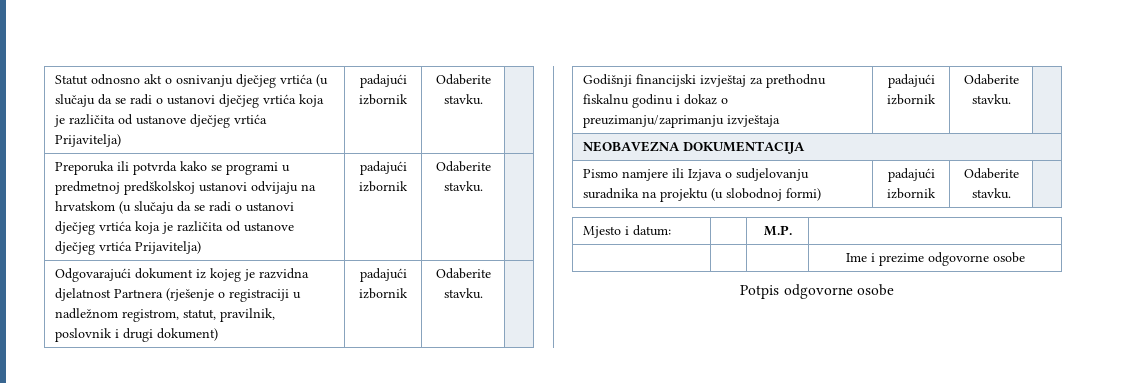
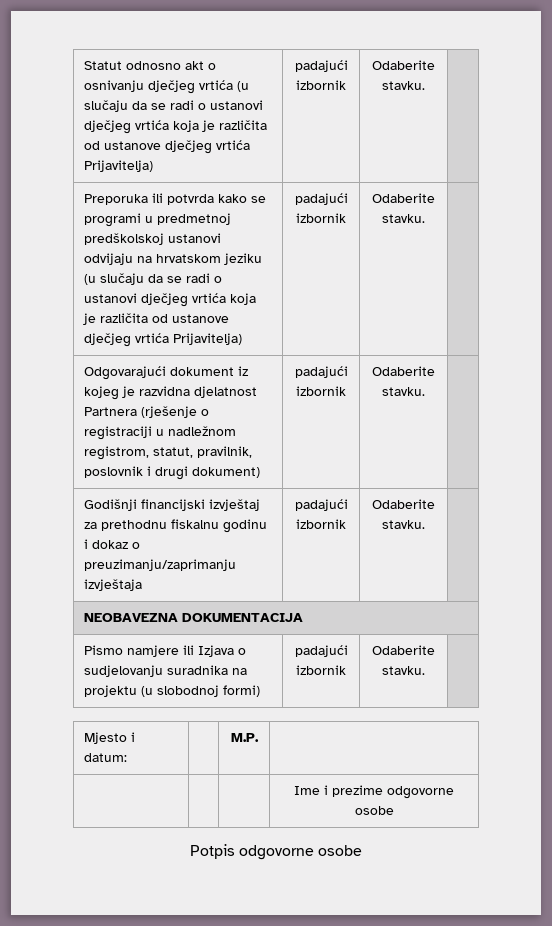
- Preporuka ili potvrda kako se programi u predmetnoj predškolskoj ustanovi odvijaju na hrvatskom (u slučaju da se radi o ustanovi dječjeg vrtića koja je različita od ustanove dječjeg vrtića Prijavitelja) | padajući izbornik | Odaberite stavku. |
+ Preporuka ili potvrda kako se programi u predmetnoj predškolskoj ustanovi odvijaju na hrvatskom jeziku (u slučaju da se radi o ustanovi dječjeg vrtića koja je različita od ustanove dječjeg vrtića Prijavitelja) | padajući izbornik | Odaberite stavku. |

